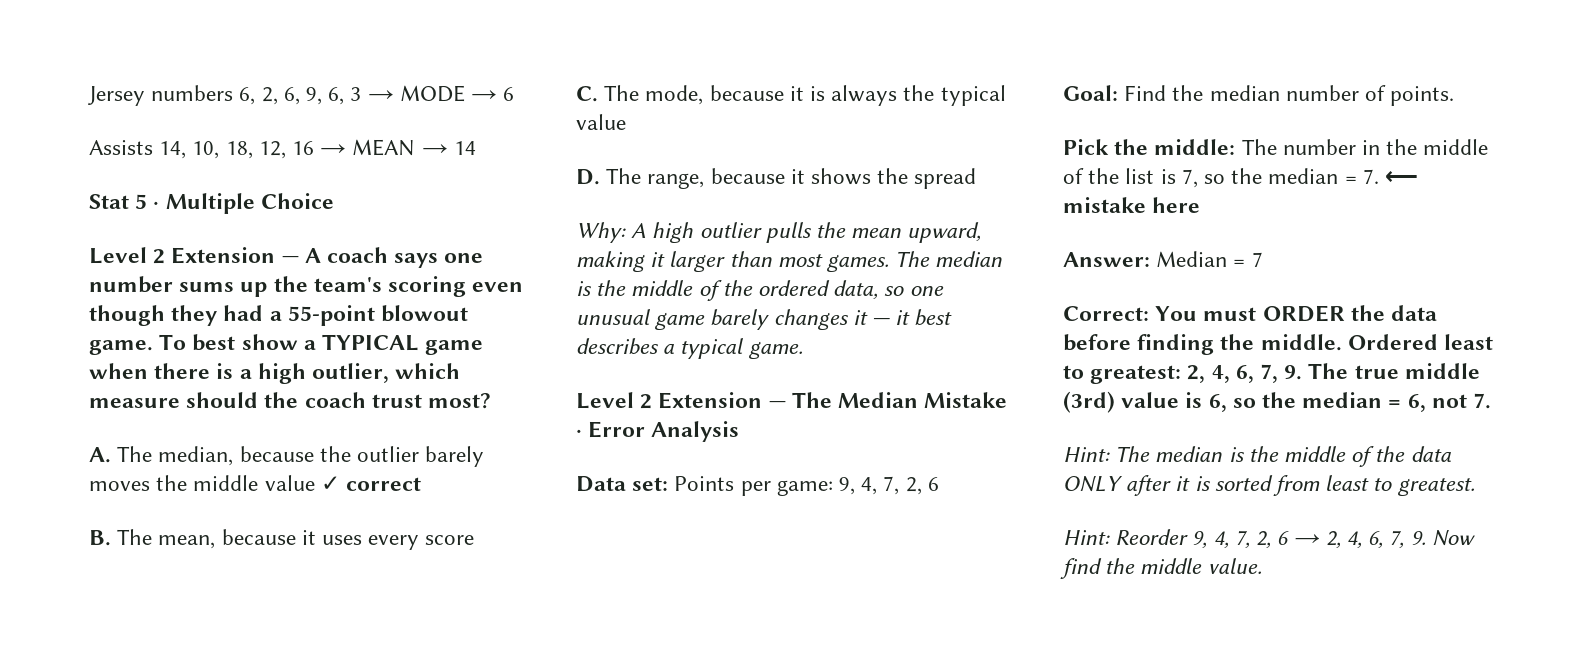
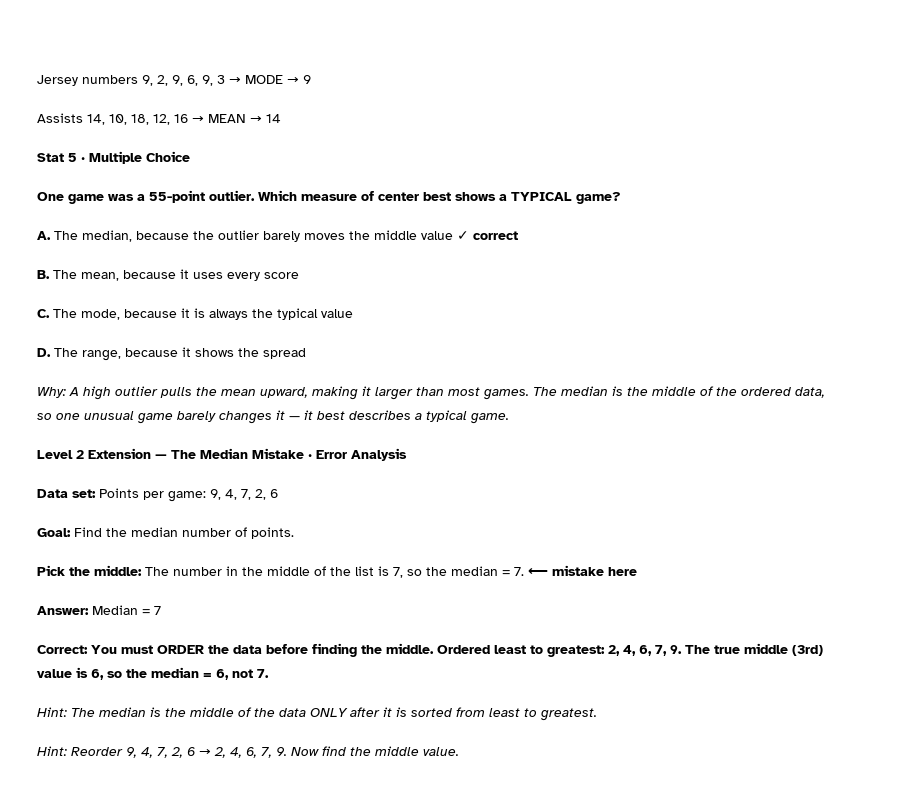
- Jersey numbers 6, 2, 6, 9, 6, 3 → MODE → 6
+ Jersey numbers 9, 2, 9, 6, 9, 3 → MODE → 9
- Level 2 Extension — A coach says one number sums up the team's scoring even though they had a 55-point blowout game. To best show a TYPICAL game when there is a high outlier, which measure should the coach trust most?
+ One game was a 55-point outlier. Which measure of center best shows a TYPICAL game?

